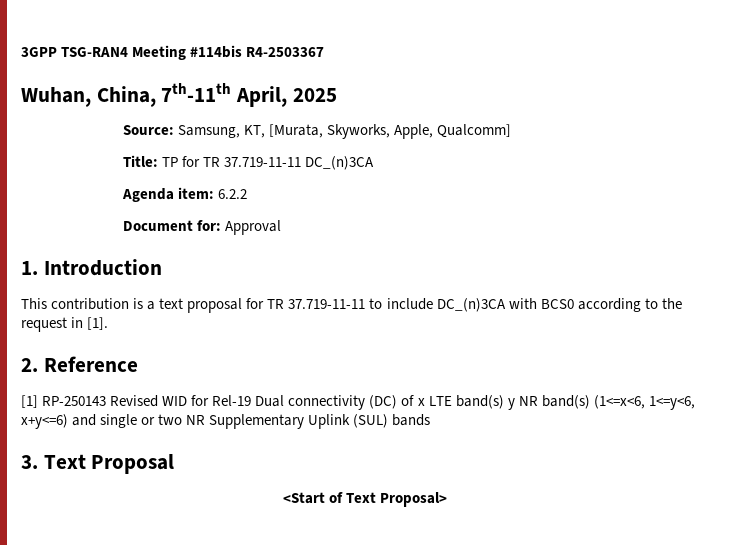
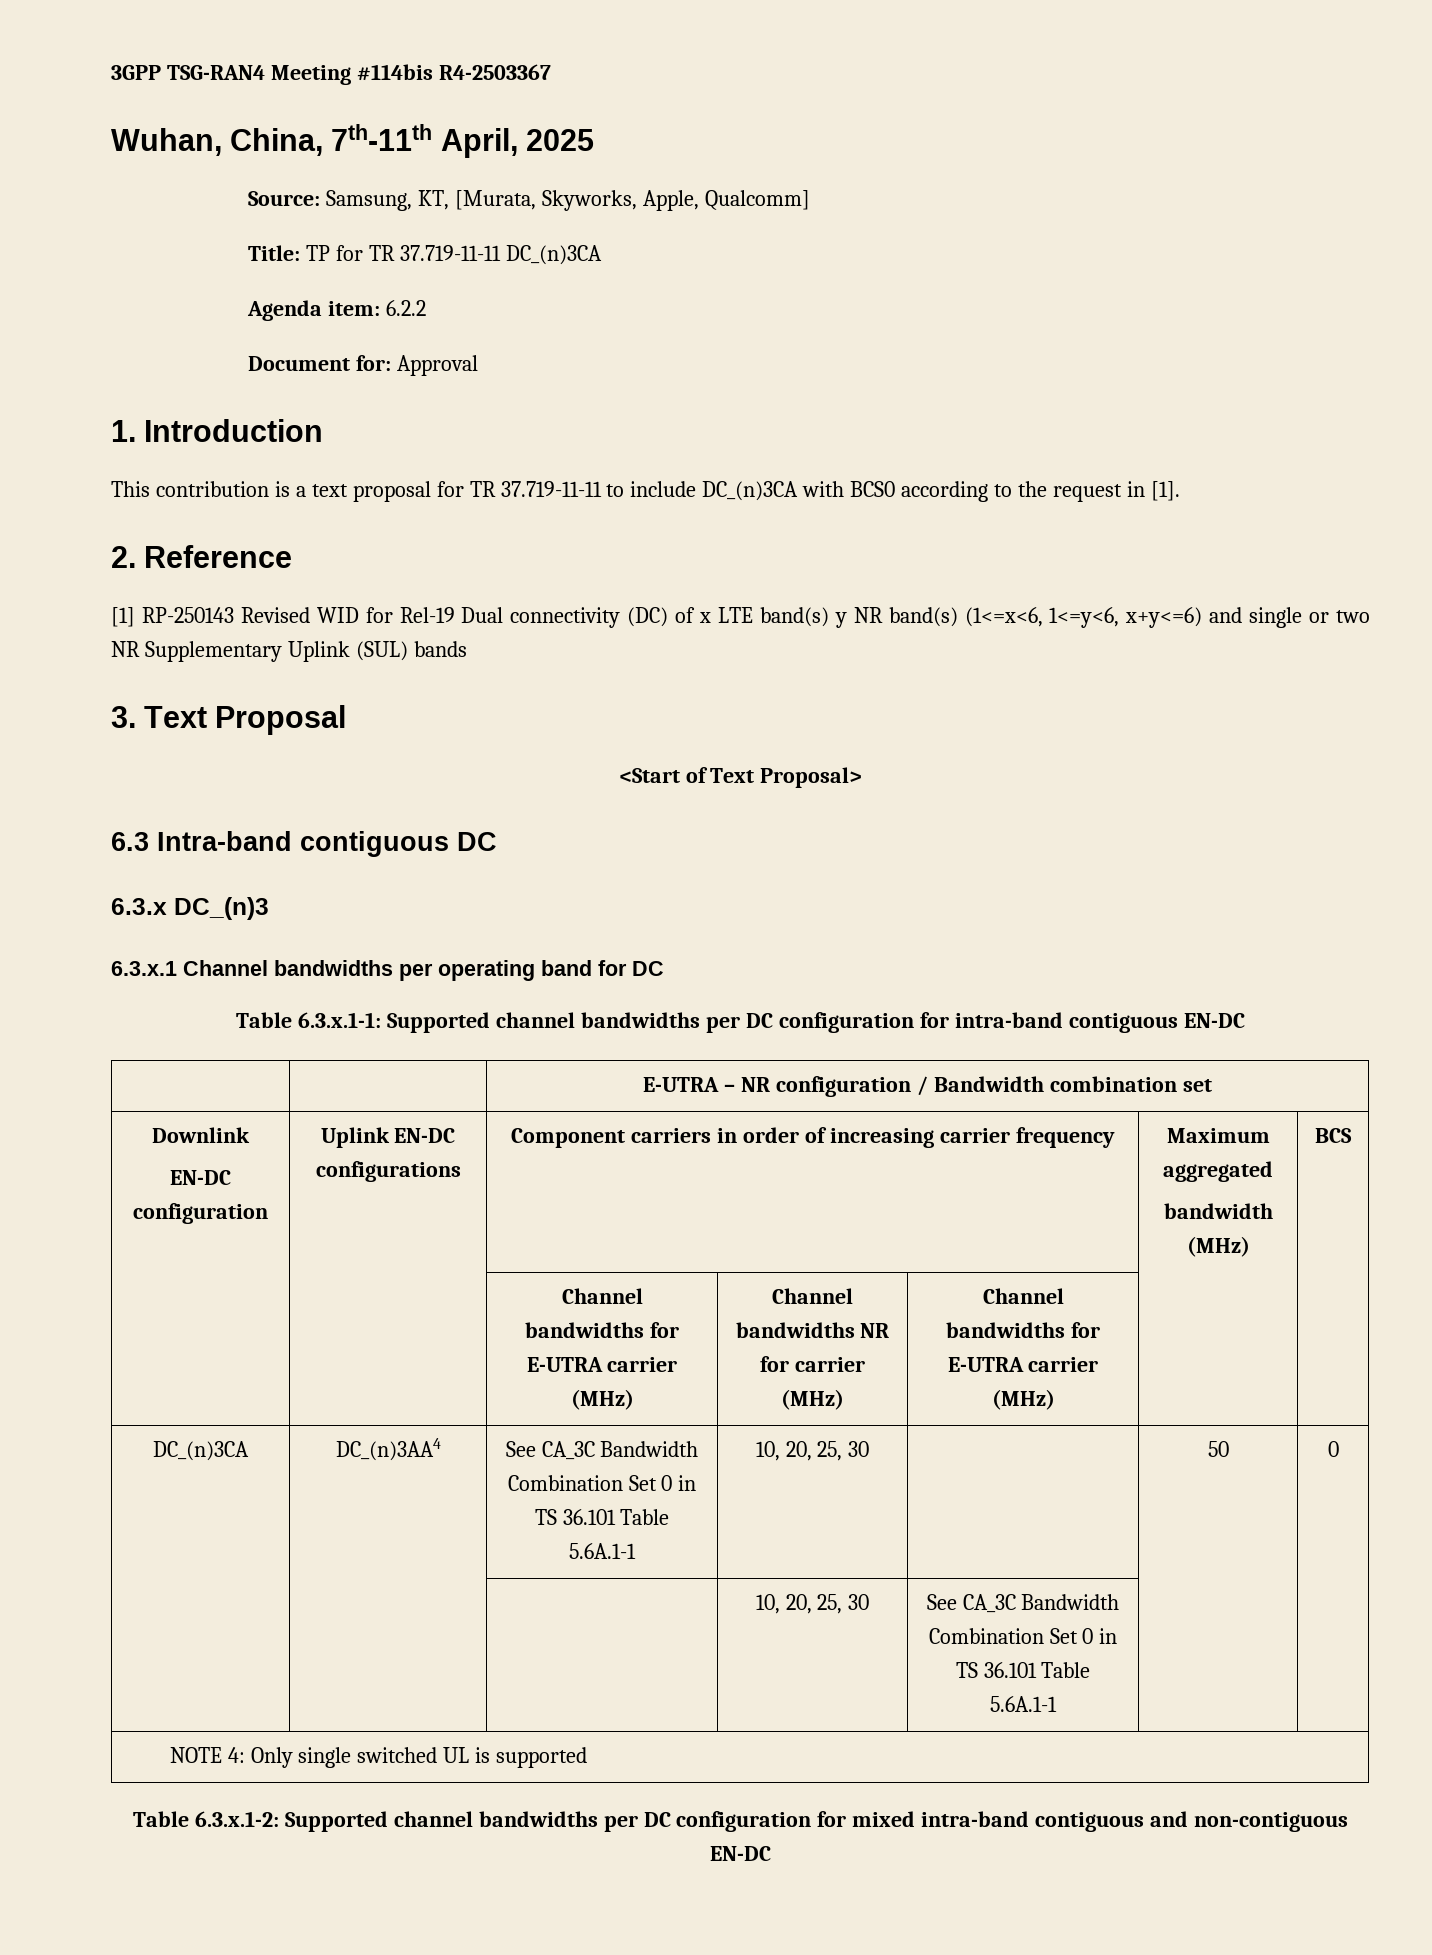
+ 6.3 Intra-band contiguous DC
+ 6.3.x DC_(n)3
+ 6.3.x.1 Channel bandwidths per operating band for DC
+ Table 6.3.x.1-1: Supported channel bandwidths per DC configuration for intra-band contiguous EN-DC
+ | | E-UTRA – NR configuration / Bandwidth combination set
+ Downlink
+ EN-DC configuration | Uplink EN-DC configurations | Component carriers in order of increasing carrier frequency | Maximum aggregated
+ bandwidth (MHz) | BCS
+ | | Channel bandwidths for E-UTRA carrier (MHz) | Channel bandwidths NR for carrier (MHz) | Channel bandwidths for E-UTRA carrier (MHz) | |
+ DC_(n)3CA | DC_(n)3AA4 | See CA_3C Bandwidth Combination Set 0 in TS 36.101 Table 5.6A.1-1 | 10, 20, 25, 30 | | 50 | 0
+ | | | 10, 20, 25, 30 | See CA_3C Bandwidth Combination Set 0 in TS 36.101 Table 5.6A.1-1 | |
+ NOTE 4: Only single switched UL is supported
+ Table 6.3.x.1-2: Supported channel bandwidths per DC configuration for mixed intra-band contiguous and non-contiguous EN-DC

